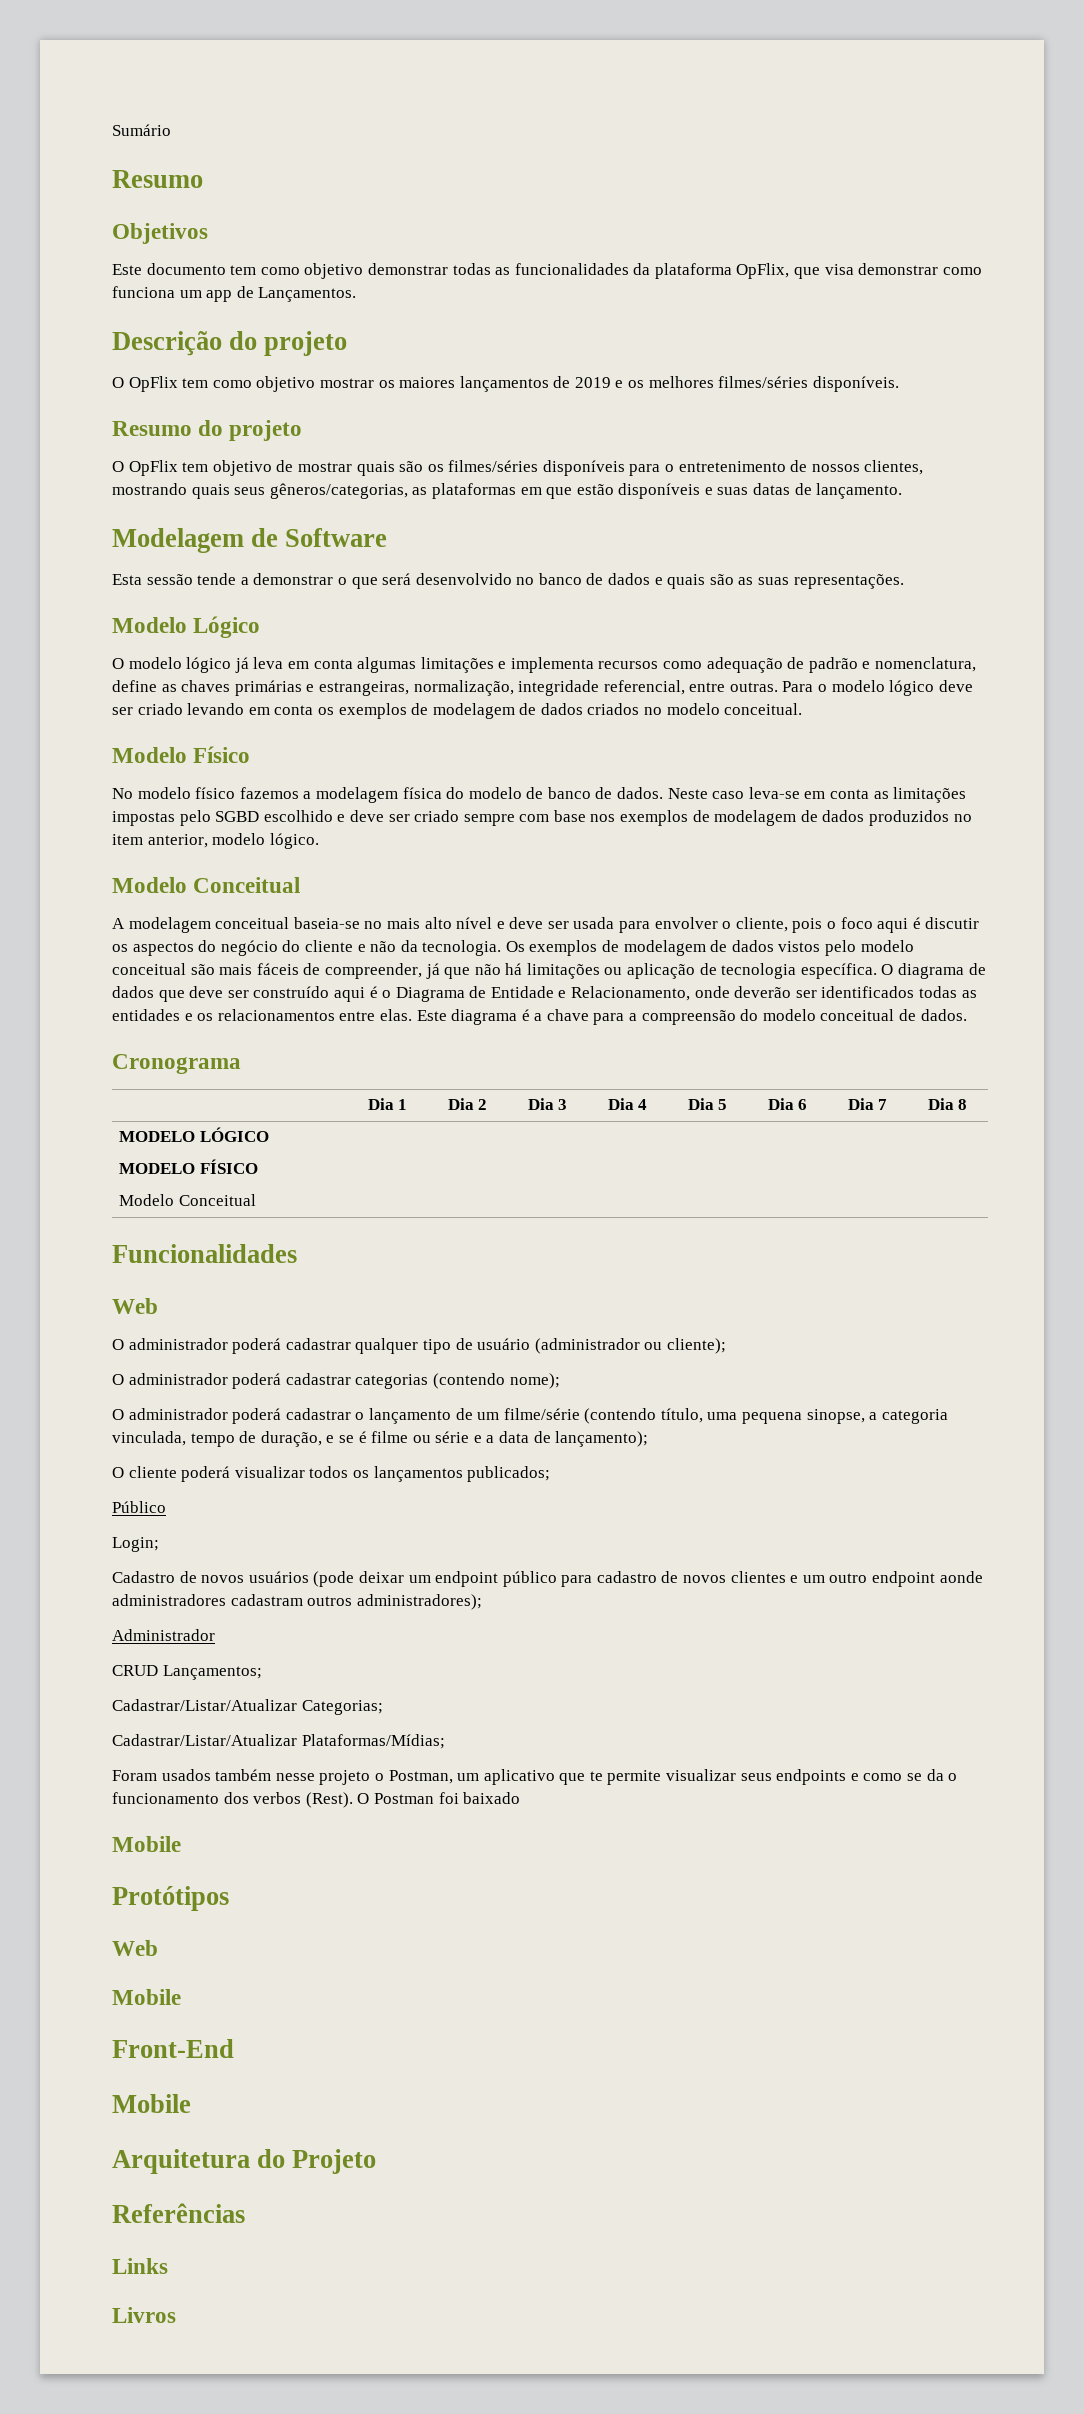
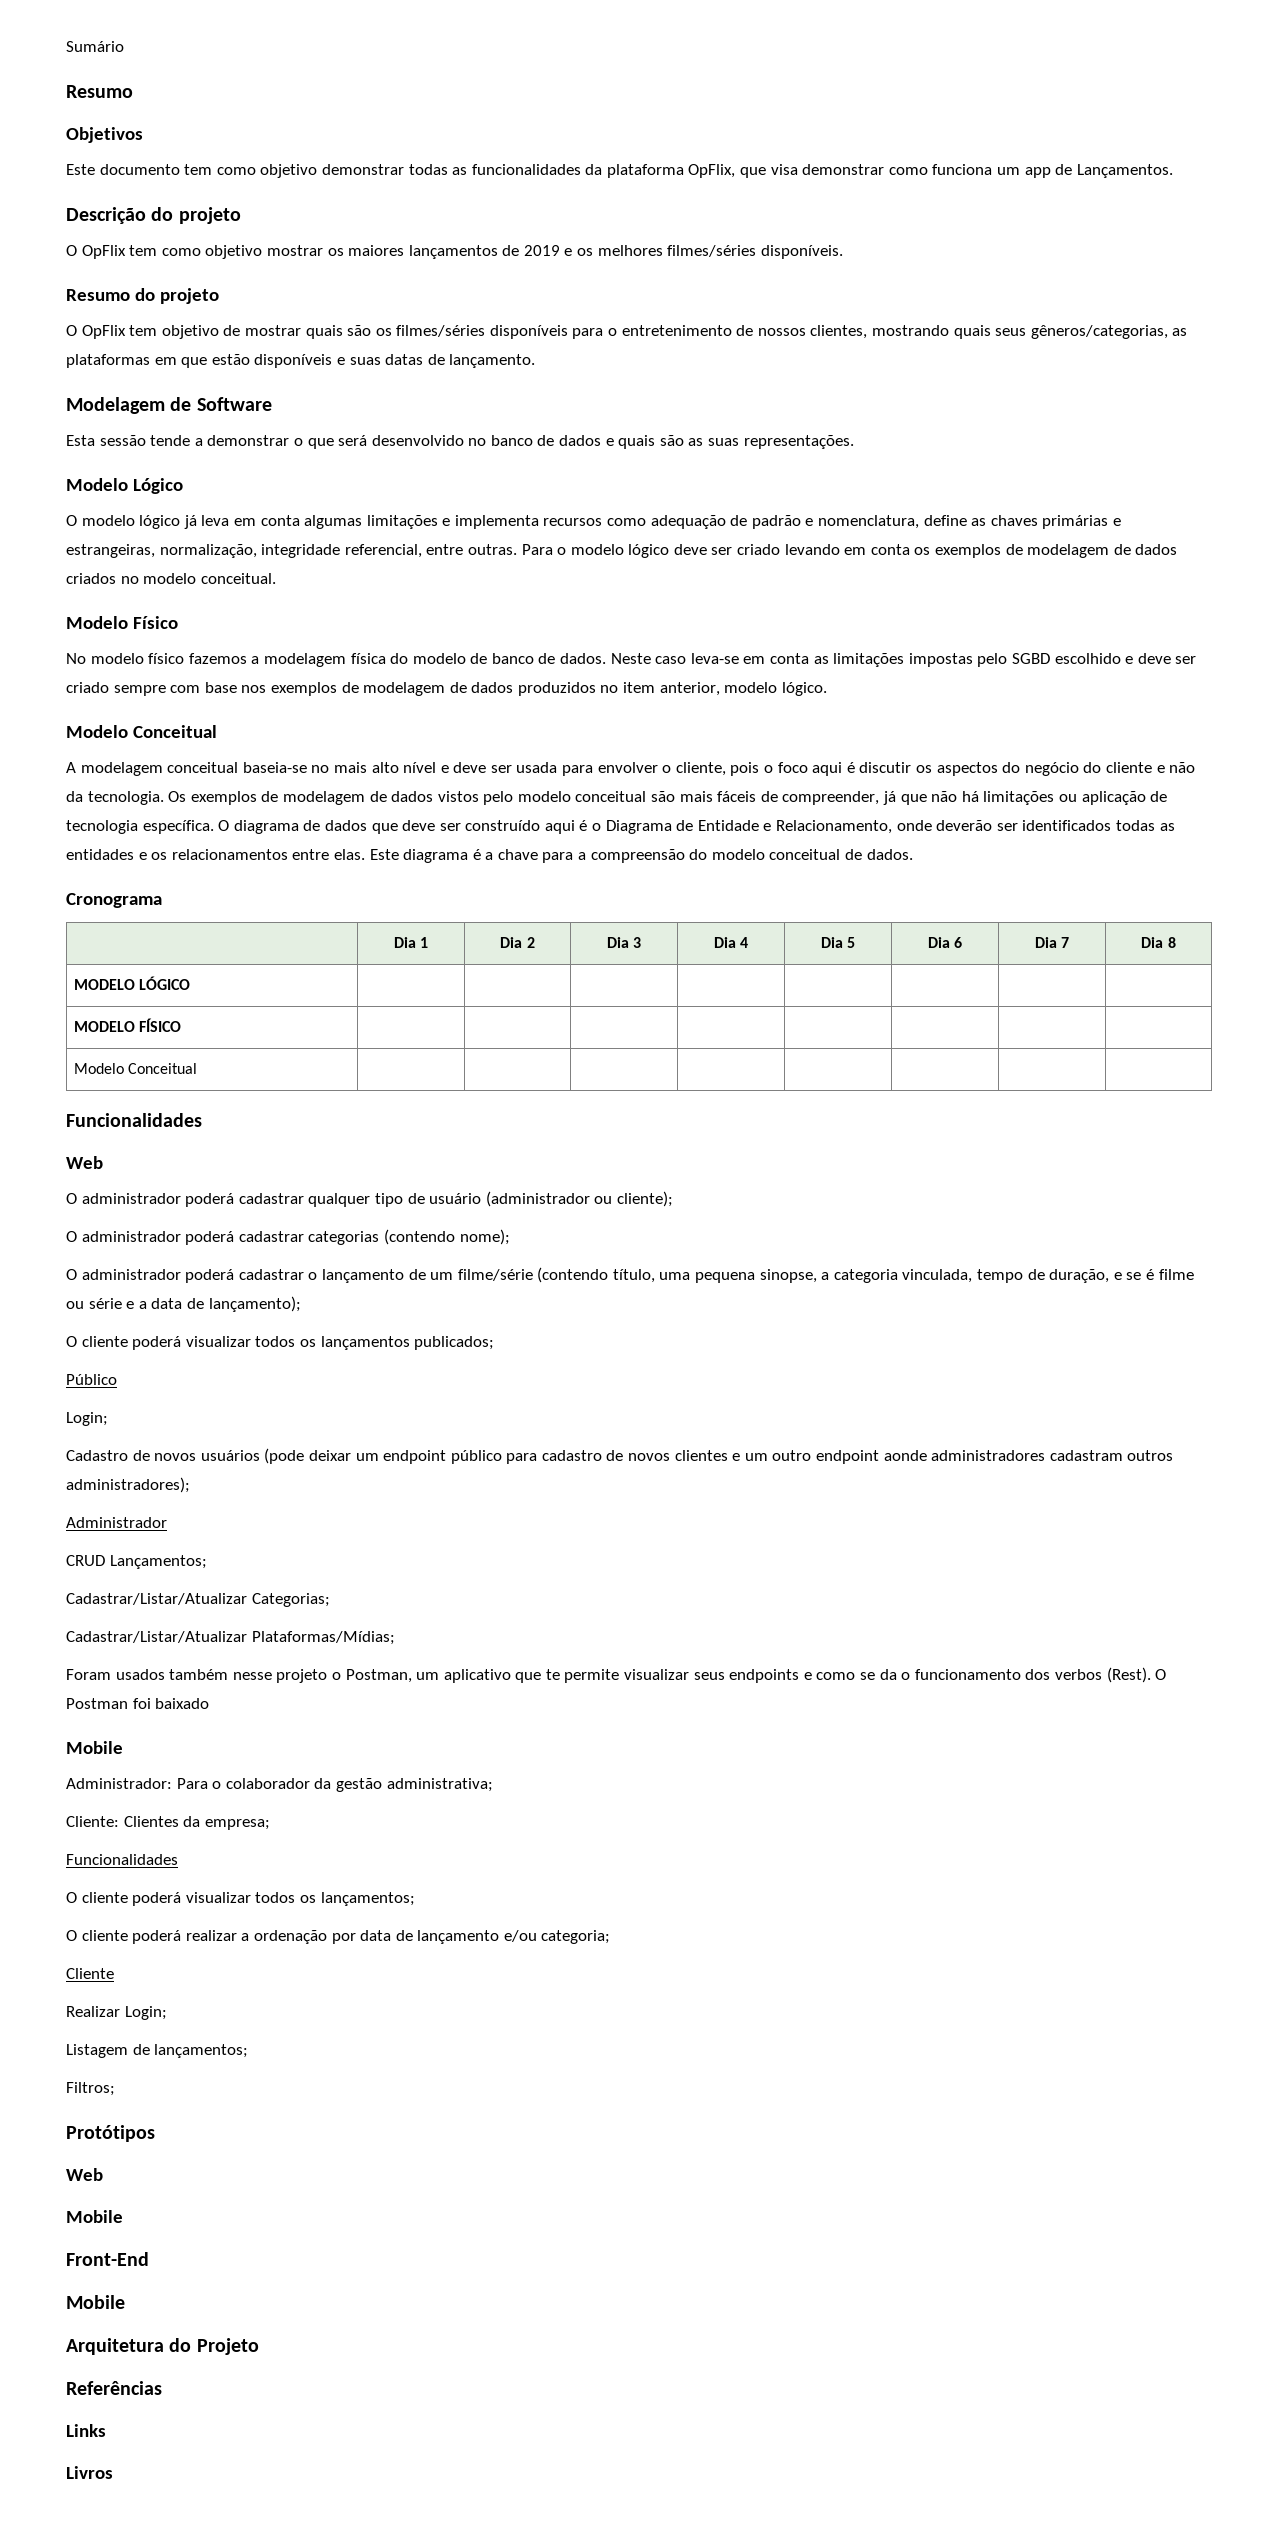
+ Administrador: Para o colaborador da gestão administrativa;
+ Cliente: Clientes da empresa;
+ Funcionalidades
+ O cliente poderá visualizar todos os lançamentos;
+ O cliente poderá realizar a ordenação por data de lançamento e/ou categoria;
+ Cliente
+ Realizar Login;
+ Listagem de lançamentos;
+ Filtros;

